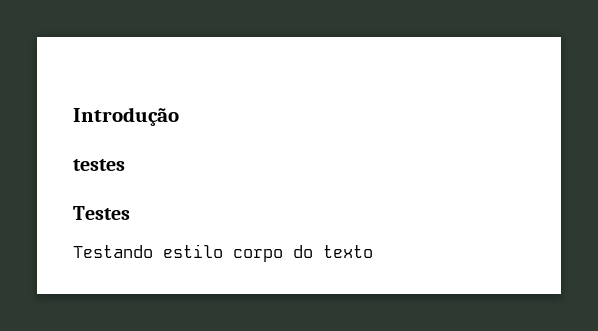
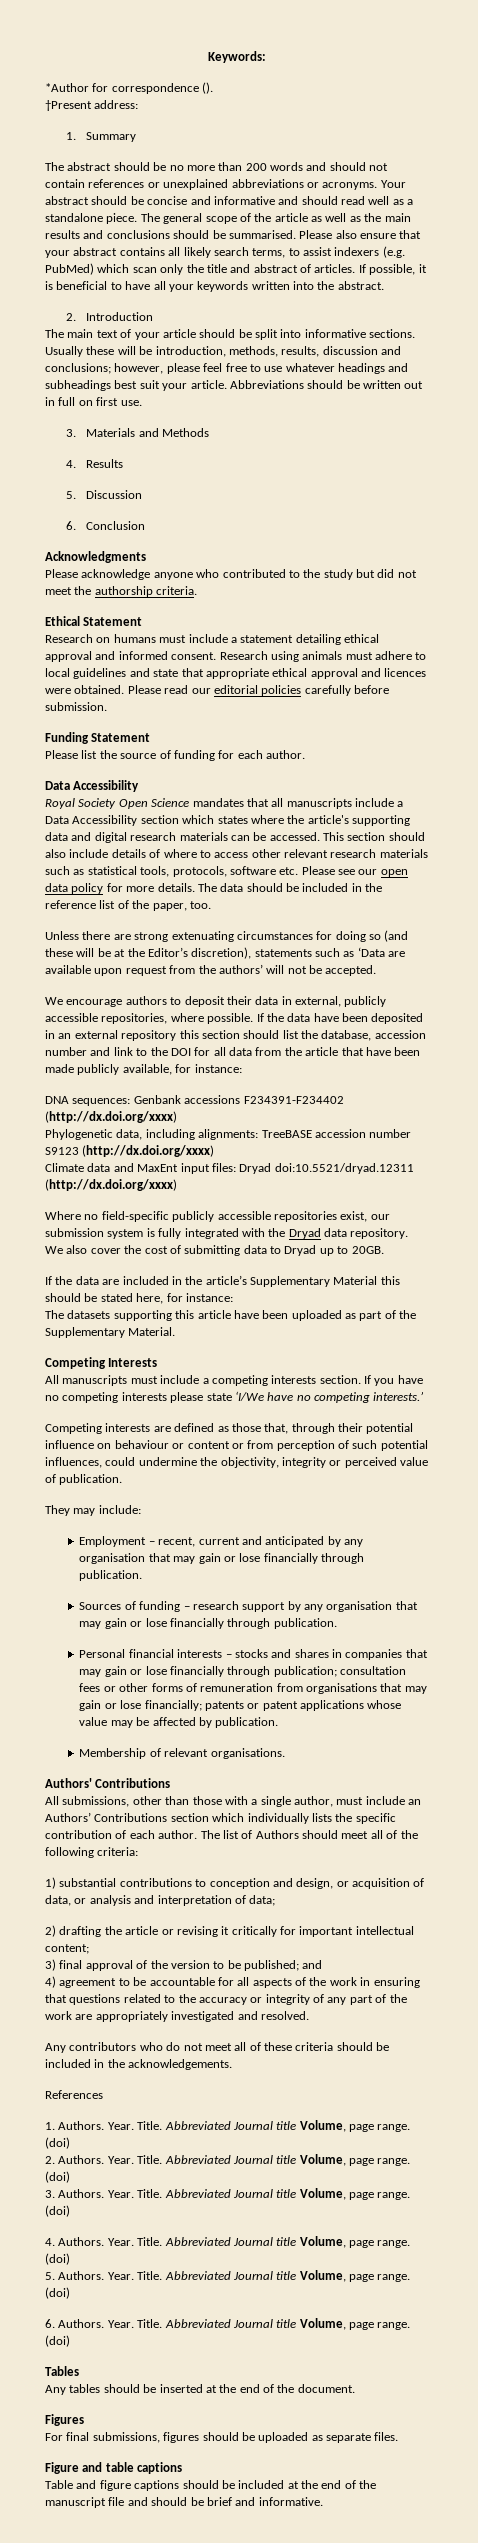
- Introdução
- testes
- Testes
- Testando estilo corpo do texto
+ Keywords:
+ *Author for correspondence ().
+ †Present address:
+ 1. Summary
+ The abstract should be no more than 200 words and should not contain references or unexplained abbreviations or acronyms. Your abstract should be concise and informative and should read well as a standalone piece. The general scope of the article as well as the main results and conclusions should be summarised. Please also ensure that your abstract contains all likely search terms, to assist indexers (e.g. PubMed) which scan only the title and abstract of articles. If possible, it is beneficial to have all your keywords written into the abstract.
+ 2. Introduction
+ The main text of your article should be split into informative sections. Usually these will be introduction, methods, results, discussion and conclusions; however, please feel free to use whatever headings and subheadings best suit your article. Abbreviations should be written out in full on first use.
+ 3. Materials and Methods
+ 4. Results
+ 5. Discussion
+ 6. Conclusion
+ Acknowledgments
+ Please acknowledge anyone who contributed to the study but did not meet the authorship criteria.
+ Ethical Statement
+ Research on humans must include a statement detailing ethical approval and informed consent. Research using animals must adhere to local guidelines and state that appropriate ethical approval and licences were obtained. Please read our editorial policies carefully before submission.
+ Funding Statement
+ Please list the source of funding for each author.
+ Data Accessibility
+ Royal Society Open Science mandates that all manuscripts include a Data Accessibility section which states where the article's supporting data and digital research materials can be accessed. This section should also include details of where to access other relevant research materials such as statistical tools, protocols, software etc. Please see our open data policy for more details. The data should be included in the reference list of the paper, too.
+ Unless there are strong extenuating circumstances for doing so (and these will be at the Editor’s discretion), statements such as ‘Data are available upon request from the authors’ will not be accepted.
+ We encourage authors to deposit their data in external, publicly accessible repositories, where possible. If the data have been deposited in an external repository this section should list the database, accession number and link to the DOI for all data from the article that have been made publicly available, for instance:
+ DNA sequences: Genbank accessions F234391-F234402 (http://dx.doi.org/xxxx)
+ Phylogenetic data, including alignments: TreeBASE accession number S9123 (http://dx.doi.org/xxxx)
+ Climate data and MaxEnt input files: Dryad doi:10.5521/dryad.12311 (http://dx.doi.org/xxxx)
+ Where no field-specific publicly accessible repositories exist, our submission system is fully integrated with the Dryad data repository. We also cover the cost of submitting data to Dryad up to 20GB.
+ If the data are included in the article’s Supplementary Material this should be stated here, for instance:
+ The datasets supporting this article have been uploaded as part of the Supplementary Material.
+ Competing Interests
+ All manuscripts must include a competing interests section. If you have no competing interests please state ‘I/We have no competing interests.’
+ Competing interests are defined as those that, through their potential influence on behaviour or content or from perception of such potential influences, could undermine the objectivity, integrity or perceived value of publication.
+ They may include:
+ Employment – recent, current and anticipated by any organisation that may gain or lose financially through publication.
+ Sources of funding – research support by any organisation that may gain or lose financially through publication.
+ Personal financial interests – stocks and shares in companies that may gain or lose financially through publication; consultation fees or other forms of remuneration from organisations that may gain or lose financially; patents or patent applications whose value may be affected by publication.
+ Membership of relevant organisations.
+ Authors' Contributions
+ All submissions, other than those with a single author, must include an Authors’ Contributions section which individually lists the specific contribution of each author. The list of Authors should meet all of the following criteria:
+ 1) substantial contributions to conception and design, or acquisition of data, or analysis and interpretation of data;
+ 2) drafting the article or revising it critically for important intellectual content;
+ 3) final approval of the version to be published; and
+ 4) agreement to be accountable for all aspects of the work in ensuring that questions related to the accuracy or integrity of any part of the work are appropriately investigated and resolved.
+ Any contributors who do not meet all of these criteria should be included in the acknowledgements.
+ References
+ 1. Authors. Year. Title. Abbreviated Journal title Volume, page range. (doi)
+ 2. Authors. Year. Title. Abbreviated Journal title Volume, page range. (doi)
+ 3. Authors. Year. Title. Abbreviated Journal title Volume, page range. (doi)
+ 4. Authors. Year. Title. Abbreviated Journal title Volume, page range. (doi)
+ 5. Authors. Year. Title. Abbreviated Journal title Volume, page range. (doi)
+ 6. Authors. Year. Title. Abbreviated Journal title Volume, page range. (doi)
+ Tables
+ Any tables should be inserted at the end of the document.
+ Figures
+ For final submissions, figures should be uploaded as separate files.
+ Figure and table captions
+ Table and figure captions should be included at the end of the manuscript file and should be brief and informative.

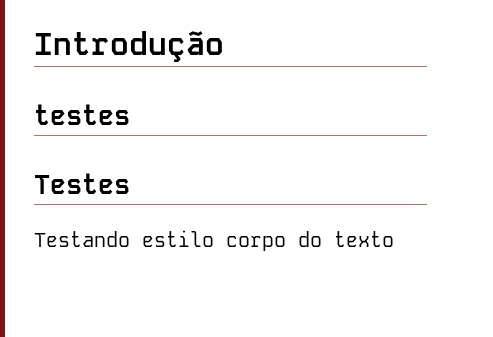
- Keywords:
- *Author for correspondence ().
- †Present address:
- 1. Summary
- The abstract should be no more than 200 words and should not contain references or unexplained abbreviations or acronyms. Your abstract should be concise and informative and should read well as a standalone piece. The general scope of the article as well as the main results and conclusions should be summarised. Please also ensure that your abstract contains all likely search terms, to assist indexers (e.g. PubMed) which scan only the title and abstract of articles. If possible, it is beneficial to have all your keywords written into the abstract.
- 2. Introduction
- The main text of your article should be split into informative sections. Usually these will be introduction, methods, results, discussion and conclusions; however, please feel free to use whatever headings and subheadings best suit your article. Abbreviations should be written out in full on first use.
- 3. Materials and Methods
- 4. Results
- 5. Discussion
- 6. Conclusion
- Acknowledgments
- Please acknowledge anyone who contributed to the study but did not meet the authorship criteria.
- Ethical Statement
- Research on humans must include a statement detailing ethical approval and informed consent. Research using animals must adhere to local guidelines and state that appropriate ethical approval and licences were obtained. Please read our editorial policies carefully before submission.
- Funding Statement
- Please list the source of funding for each author.
- Data Accessibility
- Royal Society Open Science mandates that all manuscripts include a Data Accessibility section which states where the article's supporting data and digital research materials can be accessed. This section should also include details of where to access other relevant research materials such as statistical tools, protocols, software etc. Please see our open data policy for more details. The data should be included in the reference list of the paper, too.
- Unless there are strong extenuating circumstances for doing so (and these will be at the Editor’s discretion), statements such as ‘Data are available upon request from the authors’ will not be accepted.
- We encourage authors to deposit their data in external, publicly accessible repositories, where possible. If the data have been deposited in an external repository this section should list the database, accession number and link to the DOI for all data from the article that have been made publicly available, for instance:
- DNA sequences: Genbank accessions F234391-F234402 (http://dx.doi.org/xxxx)
- Phylogenetic data, including alignments: TreeBASE accession number S9123 (http://dx.doi.org/xxxx)
- Climate data and MaxEnt input files: Dryad doi:10.5521/dryad.12311 (http://dx.doi.org/xxxx)
- Where no field-specific publicly accessible repositories exist, our submission system is fully integrated with the Dryad data repository. We also cover the cost of submitting data to Dryad up to 20GB.
- If the data are included in the article’s Supplementary Material this should be stated here, for instance:
- The datasets supporting this article have been uploaded as part of the Supplementary Material.
- Competing Interests
- All manuscripts must include a competing interests section. If you have no competing interests please state ‘I/We have no competing interests.’
- Competing interests are defined as those that, through their potential influence on behaviour or content or from perception of such potential influences, could undermine the objectivity, integrity or perceived value of publication.
- They may include:
- Employment – recent, current and anticipated by any organisation that may gain or lose financially through publication.
- Sources of funding – research support by any organisation that may gain or lose financially through publication.
- Personal financial interests – stocks and shares in companies that may gain or lose financially through publication; consultation fees or other forms of remuneration from organisations that may gain or lose financially; patents or patent applications whose value may be affected by publication.
- Membership of relevant organisations.
- Authors' Contributions
- All submissions, other than those with a single author, must include an Authors’ Contributions section which individually lists the specific contribution of each author. The list of Authors should meet all of the following criteria:
- 1) substantial contributions to conception and design, or acquisition of data, or analysis and interpretation of data;
- 2) drafting the article or revising it critically for important intellectual content;
- 3) final approval of the version to be published; and
- 4) agreement to be accountable for all aspects of the work in ensuring that questions related to the accuracy or integrity of any part of the work are appropriately investigated and resolved.
- Any contributors who do not meet all of these criteria should be included in the acknowledgements.
- References
- 1. Authors. Year. Title. Abbreviated Journal title Volume, page range. (doi)
- 2. Authors. Year. Title. Abbreviated Journal title Volume, page range. (doi)
- 3. Authors. Year. Title. Abbreviated Journal title Volume, page range. (doi)
- 4. Authors. Year. Title. Abbreviated Journal title Volume, page range. (doi)
- 5. Authors. Year. Title. Abbreviated Journal title Volume, page range. (doi)
- 6. Authors. Year. Title. Abbreviated Journal title Volume, page range. (doi)
- Tables
- Any tables should be inserted at the end of the document.
- Figures
- For final submissions, figures should be uploaded as separate files.
- Figure and table captions
- Table and figure captions should be included at the end of the manuscript file and should be brief and informative.
+ Introdução
+ testes
+ Testes
+ Testando estilo corpo do texto

